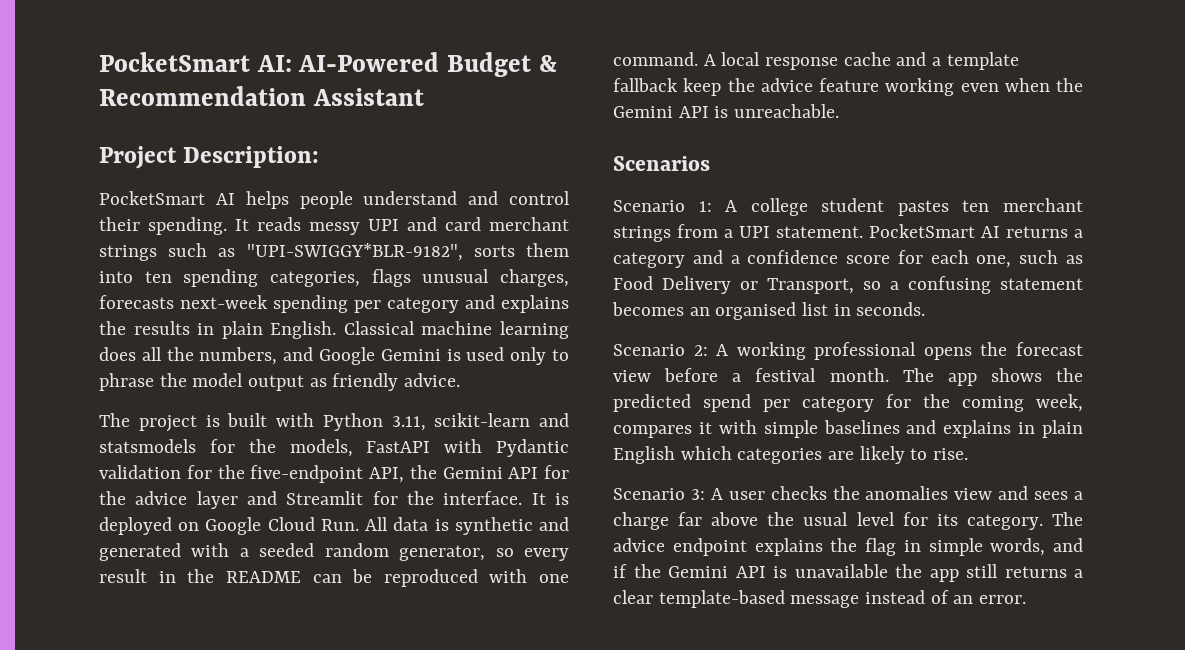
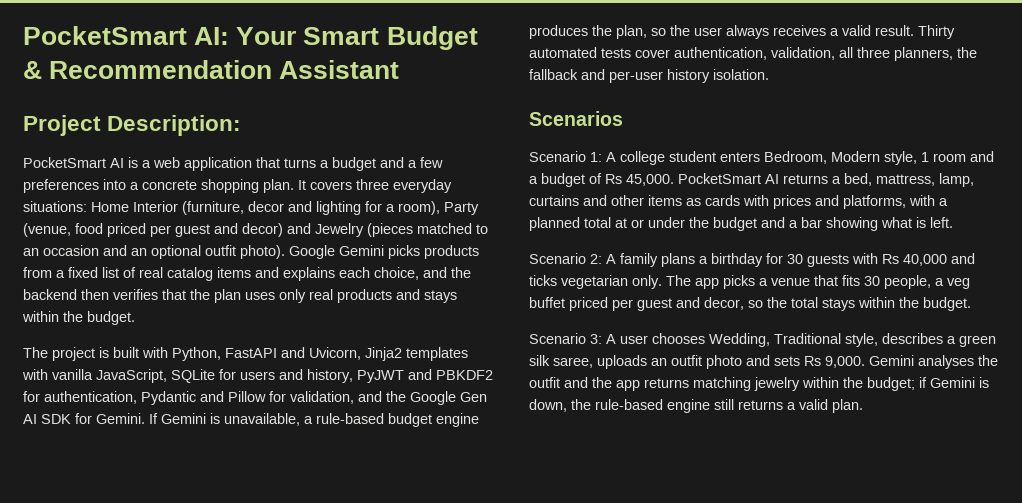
- PocketSmart AI: AI-Powered Budget & Recommendation Assistant
+ PocketSmart AI: Your Smart Budget & Recommendation Assistant
- PocketSmart AI helps people understand and control their spending. It reads messy UPI and card merchant strings such as "UPI-SWIGGY*BLR-9182", sorts them into ten spending categories, flags unusual charges, forecasts next-week spending per category and explains the results in plain English. Classical machine learning does all the numbers, and Google Gemini is used only to phrase the model output as friendly advice.
+ PocketSmart AI is a web application that turns a budget and a few preferences into a concrete shopping plan. It covers three everyday situations: Home Interior (furniture, decor and lighting for a room), Party (venue, food priced per guest and decor) and Jewelry (pieces matched to an occasion and an optional outfit photo). Google Gemini picks products from a fixed list of real catalog items and explains each choice, and the backend then verifies that the plan uses only real products and stays within the budget.
- The project is built with Python 3.11, scikit-learn and statsmodels for the models, FastAPI with Pydantic validation for the five-endpoint API, the Gemini API for the advice layer and Streamlit for the interface. It is deployed on Google Cloud Run. All data is synthetic and generated with a seeded random generator, so every result in the README can be reproduced with one command. A local response cache and a template fallback keep the advice feature working even when the Gemini API is unreachable.
+ The project is built with Python, FastAPI and Uvicorn, Jinja2 templates with vanilla JavaScript, SQLite for users and history, PyJWT and PBKDF2 for authentication, Pydantic and Pillow for validation, and the Google Gen AI SDK for Gemini. If Gemini is unavailable, a rule-based budget engine produces the plan, so the user always receives a valid result. Thirty automated tests cover authentication, validation, all three planners, the fallback and per-user history isolation.
- Scenario 1: A college student pastes ten merchant strings from a UPI statement. PocketSmart AI returns a category and a confidence score for each one, such as Food Delivery or Transport, so a confusing statement becomes an organised list in seconds.
- Scenario 2: A working professional opens the forecast view before a festival month. The app shows the predicted spend per category for the coming week, compares it with simple baselines and explains in plain English which categories are likely to rise.
- Scenario 3: A user checks the anomalies view and sees a charge far above the usual level for its category. The advice endpoint explains the flag in simple words, and if the Gemini API is unavailable the app still returns a clear template-based message instead of an error.
+ Scenario 1: A college student enters Bedroom, Modern style, 1 room and a budget of Rs 45,000. PocketSmart AI returns a bed, mattress, lamp, curtains and other items as cards with prices and platforms, with a planned total at or under the budget and a bar showing what is left.
+ Scenario 2: A family plans a birthday for 30 guests with Rs 40,000 and ticks vegetarian only. The app picks a venue that fits 30 people, a veg buffet priced per guest and decor, so the total stays within the budget.
+ Scenario 3: A user chooses Wedding, Traditional style, describes a green silk saree, uploads an outfit photo and sets Rs 9,000. Gemini analyses the outfit and the app returns matching jewelry within the budget; if Gemini is down, the rule-based engine still returns a valid plan.

